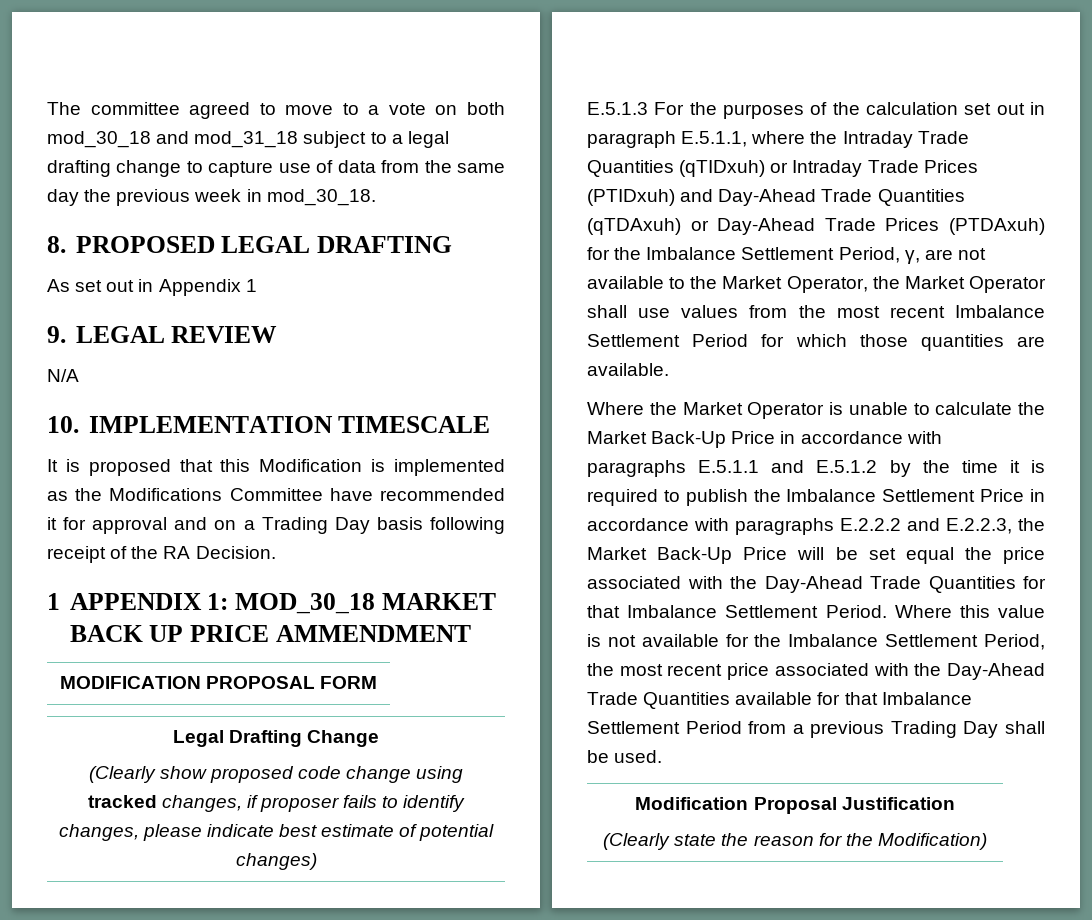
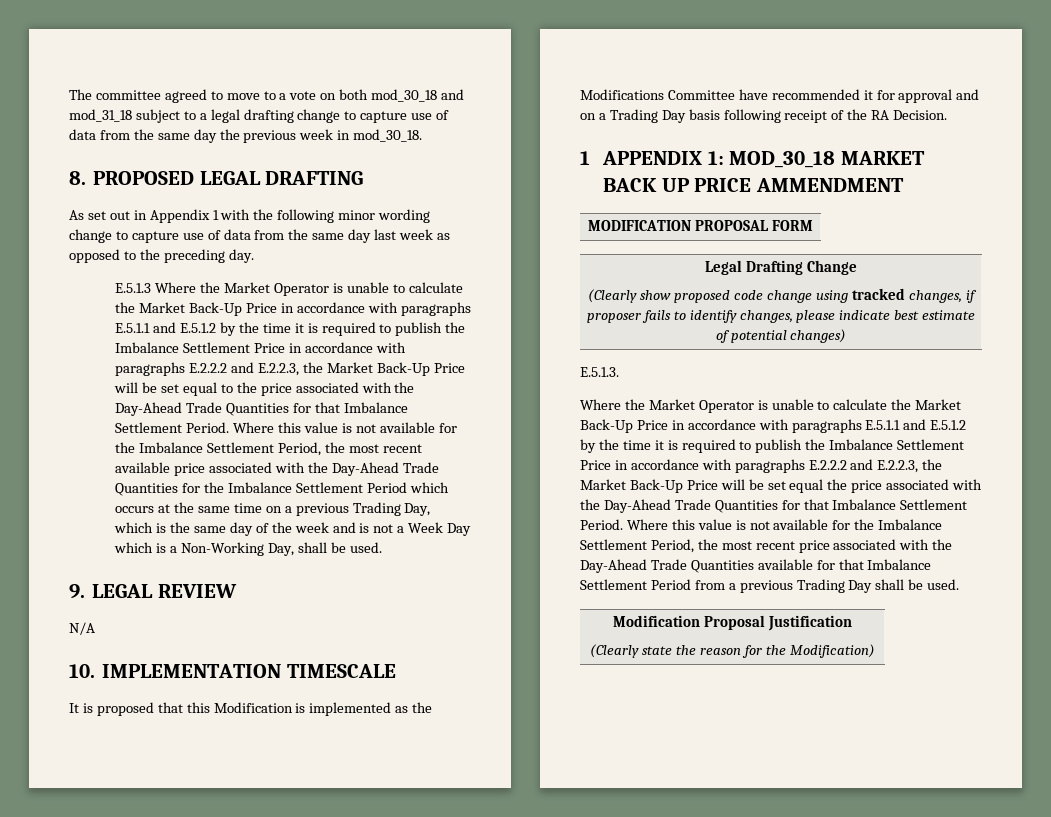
- As set out in Appendix 1
+ As set out in Appendix 1 with the following minor wording change to capture use of data from the same day last week as opposed to the preceding day.
+ E.5.1.3 Where the Market Operator is unable to calculate the Market Back-Up Price in accordance with paragraphs E.5.1.1 and E.5.1.2 by the time it is required to publish the Imbalance Settlement Price in accordance with paragraphs E.2.2.2 and E.2.2.3, the Market Back-Up Price will be set equal to the price associated with the Day-Ahead Trade Quantities for that Imbalance Settlement Period. Where this value is not available for the Imbalance Settlement Period, the most recent available price associated with the Day-Ahead Trade Quantities for the Imbalance Settlement Period which occurs at the same time on a previous Trading Day, which is the same day of the week and is not a Week Day which is a Non-Working Day, shall be used.
- E.5.1.3 For the purposes of the calculation set out in paragraph E.5.1.1, where the Intraday Trade Quantities (qTIDxuh) or Intraday Trade Prices (PTIDxuh) and Day-Ahead Trade Quantities (qTDAxuh) or Day-Ahead Trade Prices (PTDAxuh) for the Imbalance Settlement Period, γ, are not available to the Market Operator, the Market Operator shall use values from the most recent Imbalance Settlement Period for which those quantities are available.
+ E.5.1.3.

